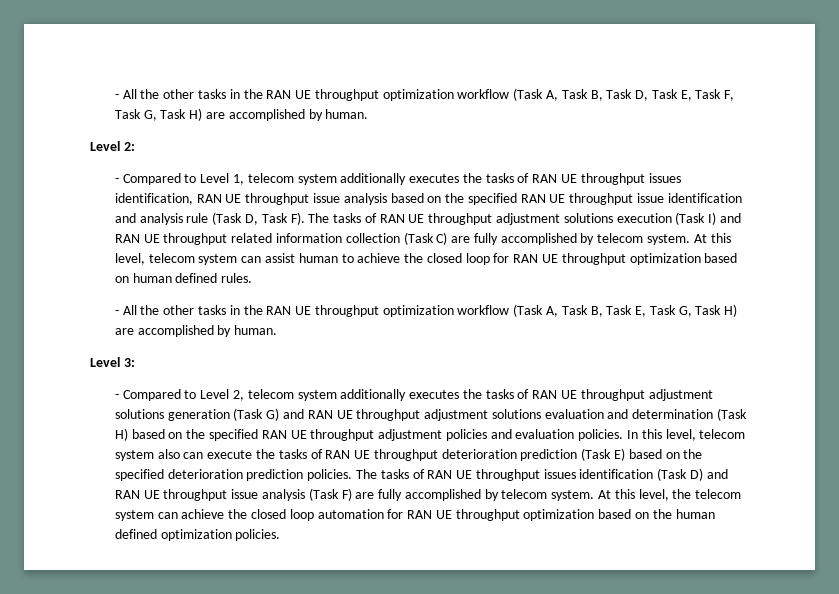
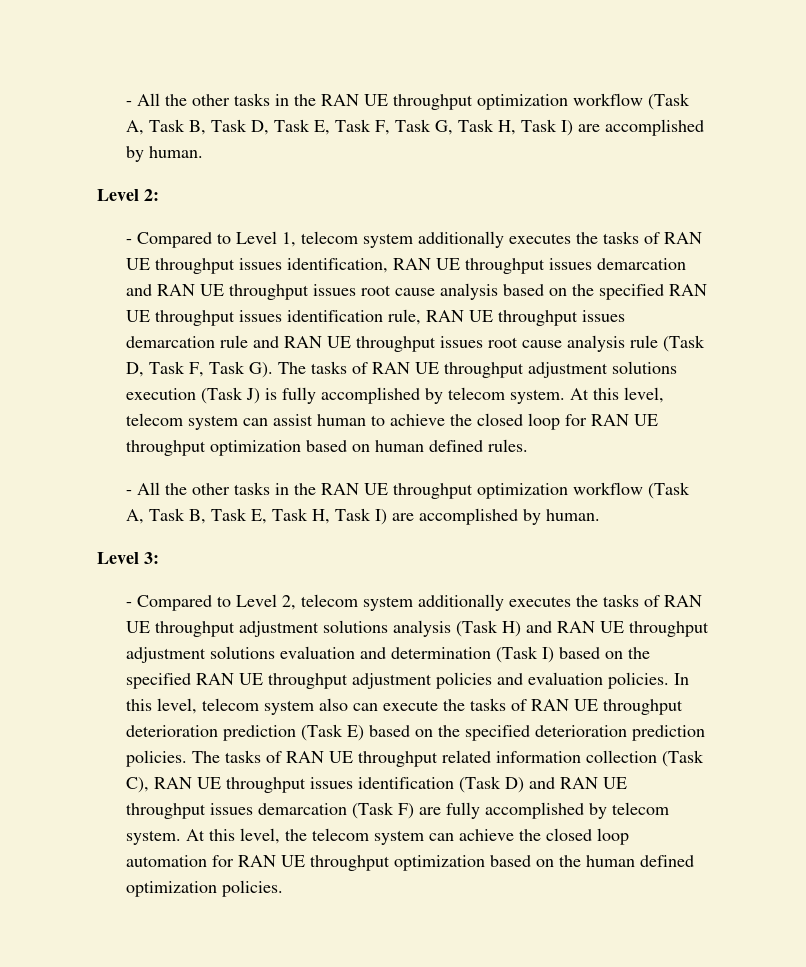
- - All the other tasks in the RAN UE throughput optimization workflow (Task A, Task B, Task D, Task E, Task F, Task G, Task H) are accomplished by human.
+ - All the other tasks in the RAN UE throughput optimization workflow (Task A, Task B, Task D, Task E, Task F, Task G, Task H, Task I) are accomplished by human.
- - Compared to Level 1, telecom system additionally executes the tasks of RAN UE throughput issues identification, RAN UE throughput issue analysis based on the specified RAN UE throughput issue identification and analysis rule (Task D, Task F). The tasks of RAN UE throughput adjustment solutions execution (Task I) and RAN UE throughput related information collection (Task C) are fully accomplished by telecom system.
+ - Compared to Level 1, telecom system additionally executes the tasks of RAN UE throughput issues identification, RAN UE throughput issues demarcation and RAN UE throughput issues root cause analysis based on the specified RAN UE throughput issues identification rule, RAN UE throughput issues demarcation rule and RAN UE throughput issues root cause analysis rule (Task D, Task F, Task G). The tasks of RAN UE throughput adjustment solutions execution (Task J) is fully accomplished by telecom system.
- - All the other tasks in the RAN UE throughput optimization workflow (Task A, Task B, Task E, Task G, Task H) are accomplished by human.
+ - All the other tasks in the RAN UE throughput optimization workflow (Task A, Task B, Task E, Task H, Task I) are accomplished by human.
- - Compared to Level 2, telecom system additionally executes the tasks of RAN UE throughput adjustment solutions generation (Task G) and RAN UE throughput adjustment solutions evaluation and determination (Task H) based on the specified RAN UE throughput adjustment policies and evaluation policies.
+ - Compared to Level 2, telecom system additionally executes the tasks of RAN UE throughput adjustment solutions analysis (Task H) and RAN UE throughput adjustment solutions evaluation and determination (Task I) based on the specified RAN UE throughput adjustment policies and evaluation policies.
- The tasks of RAN UE throughput issues identification (Task D) and RAN UE throughput issue analysis (Task F) are fully accomplished by telecom system.
+ The tasks of RAN UE throughput related information collection (Task C), RAN UE throughput issues identification (Task D) and RAN UE throughput issues demarcation (Task F) are fully accomplished by telecom system.

